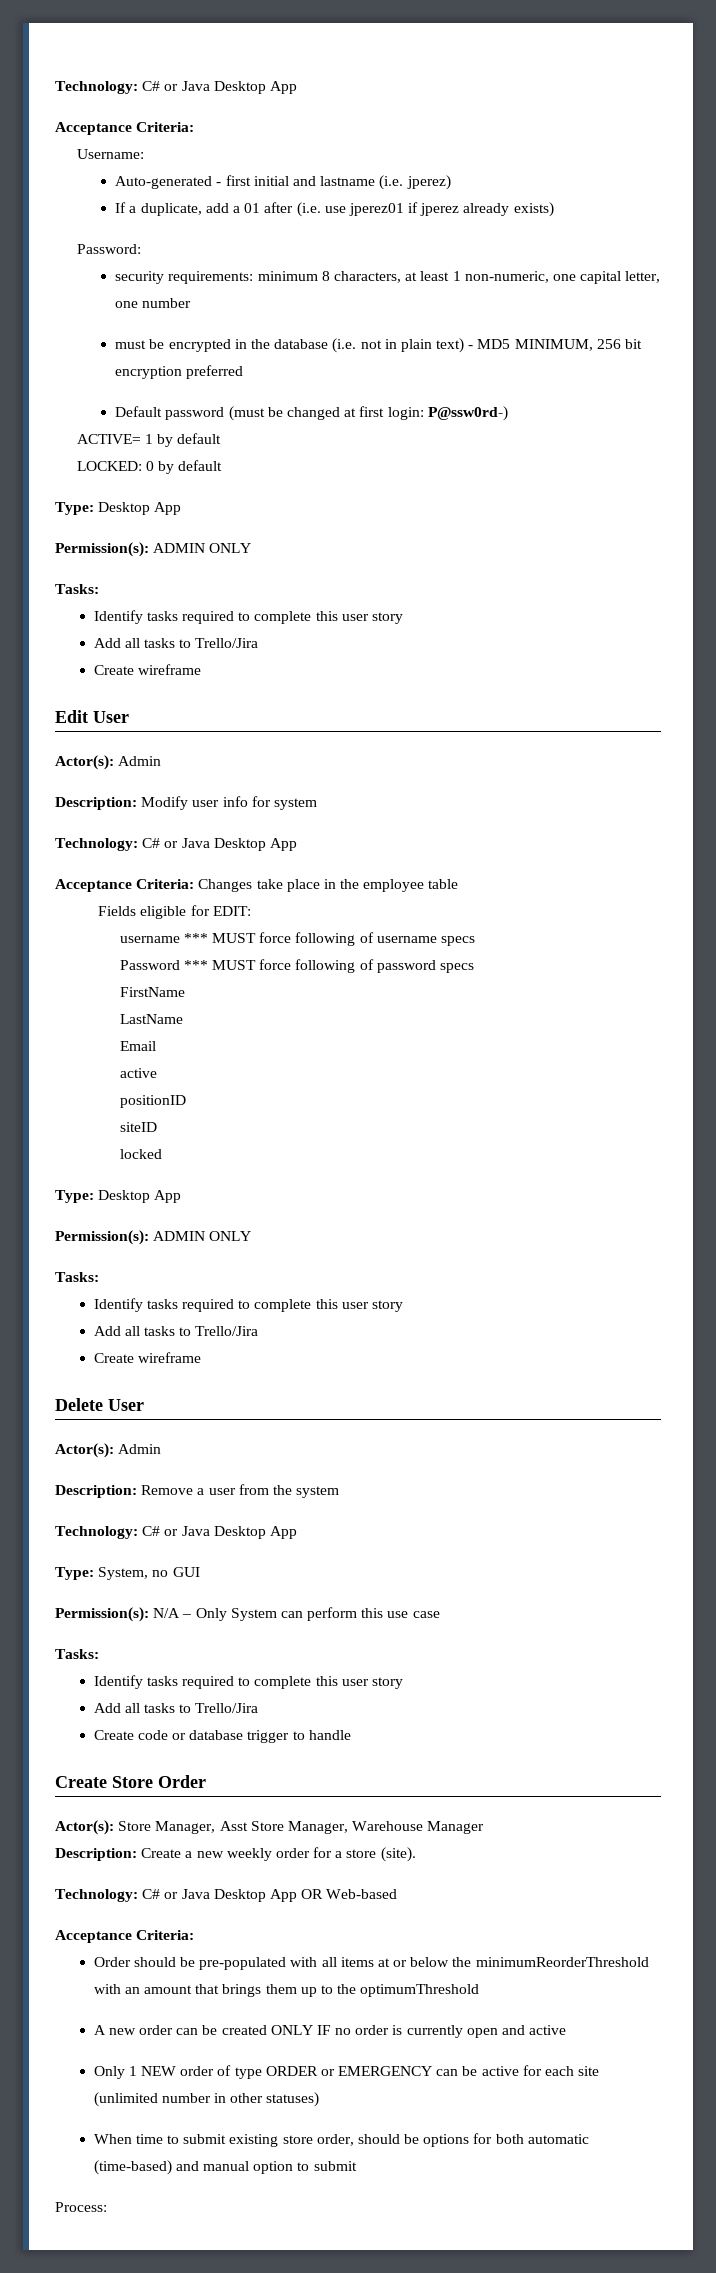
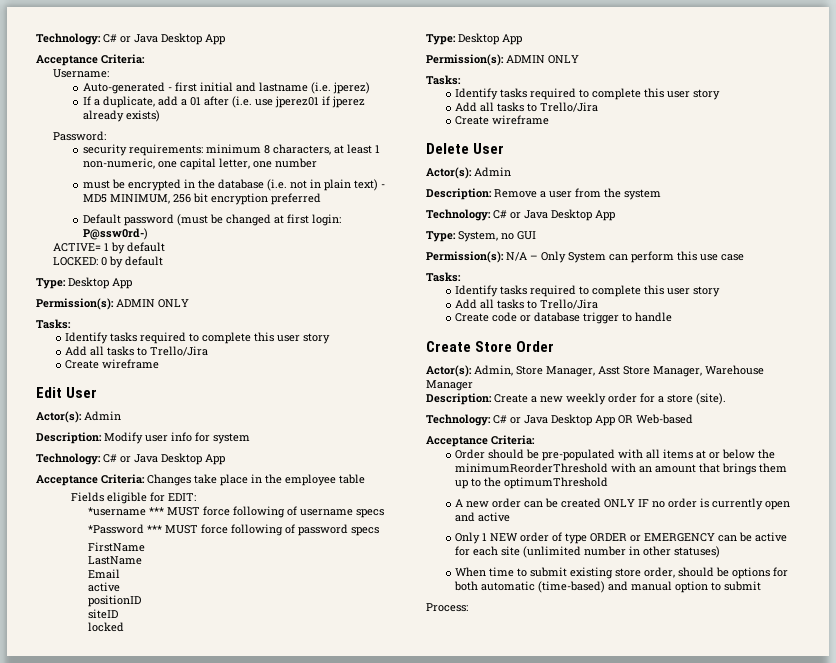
- username *** MUST force following of username specs
+ *username *** MUST force following of username specs
- Password *** MUST force following of password specs
+ *Password *** MUST force following of password specs
- Actor(s): Store Manager, Asst Store Manager, Warehouse Manager
+ Actor(s): Admin, Store Manager, Asst Store Manager, Warehouse Manager

